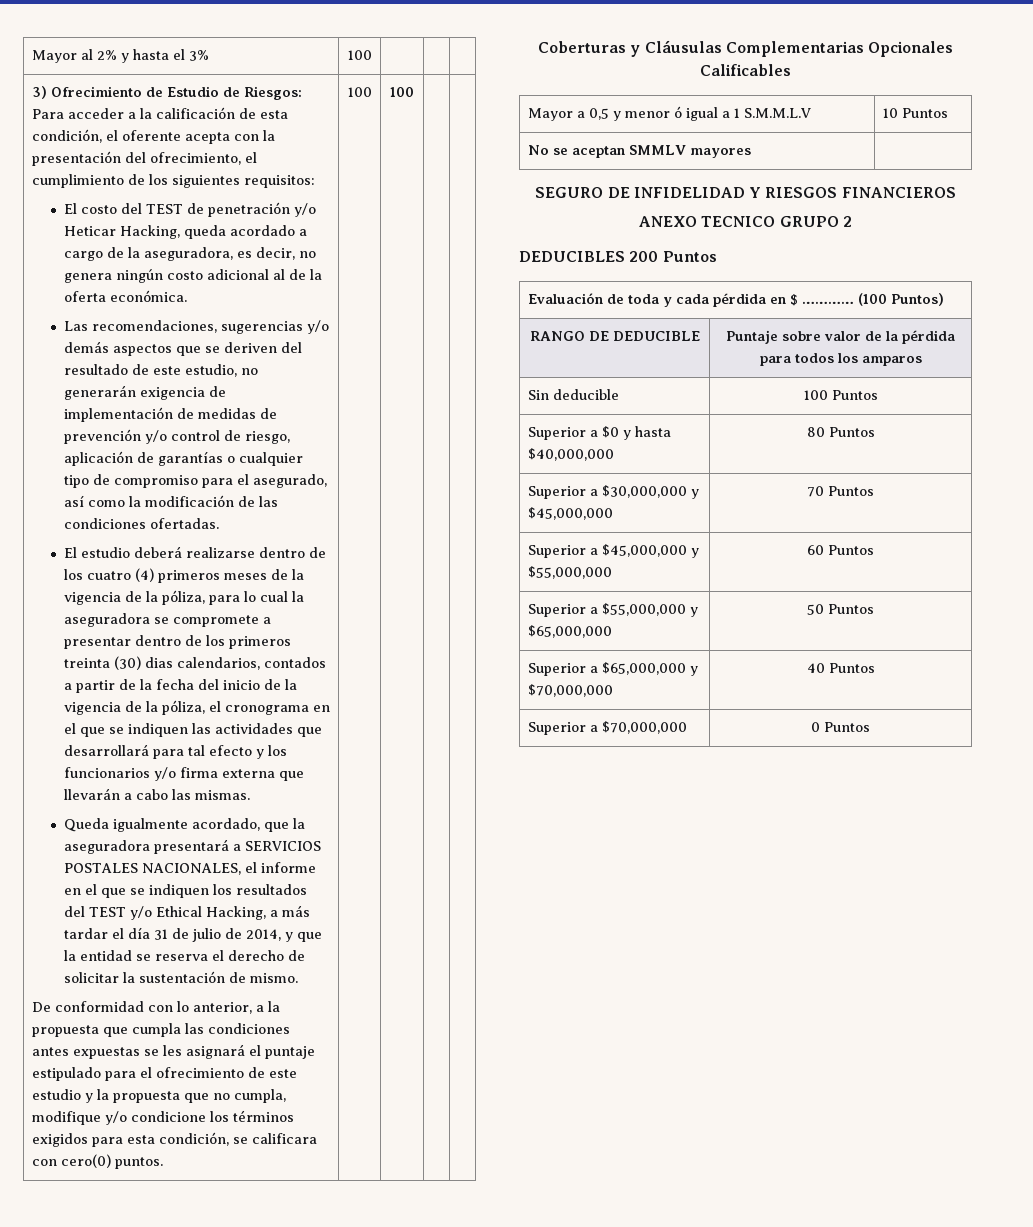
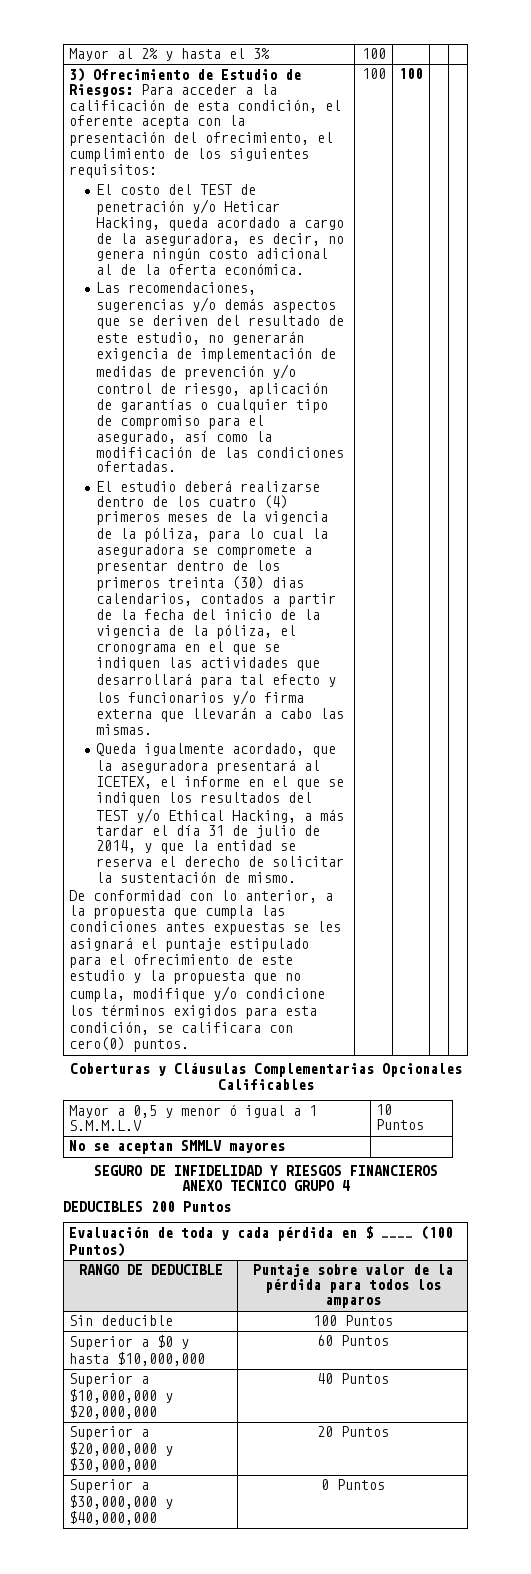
- Queda igualmente acordado, que la aseguradora presentará a SERVICIOS POSTALES NACIONALES, el informe en el que se indiquen los resultados del TEST y/o Ethical Hacking, a más tardar el día 31 de julio de 2014, y que la entidad se reserva el derecho de solicitar la sustentación de mismo.
+ Queda igualmente acordado, que la aseguradora presentará al ICETEX, el informe en el que se indiquen los resultados del TEST y/o Ethical Hacking, a más tardar el día 31 de julio de 2014, y que la entidad se reserva el derecho de solicitar la sustentación de mismo.
- ANEXO TECNICO GRUPO 2
+ ANEXO TECNICO GRUPO 4
- Superior a $0 y hasta $40,000,000 | 80 Puntos
+ Superior a $0 y hasta $10,000,000 | 60 Puntos
+ Superior a $10,000,000 y $20,000,000 | 40 Puntos
+ Superior a $20,000,000 y $30,000,000 | 20 Puntos
- Superior a $30,000,000 y $45,000,000 | 70 Puntos
- Superior a $45,000,000 y $55,000,000 | 60 Puntos
- Superior a $55,000,000 y $65,000,000 | 50 Puntos
- Superior a $65,000,000 y $70,000,000 | 40 Puntos
- Superior a $70,000,000 | 0 Puntos
+ Superior a $30,000,000 y $40,000,000 | 0 Puntos

